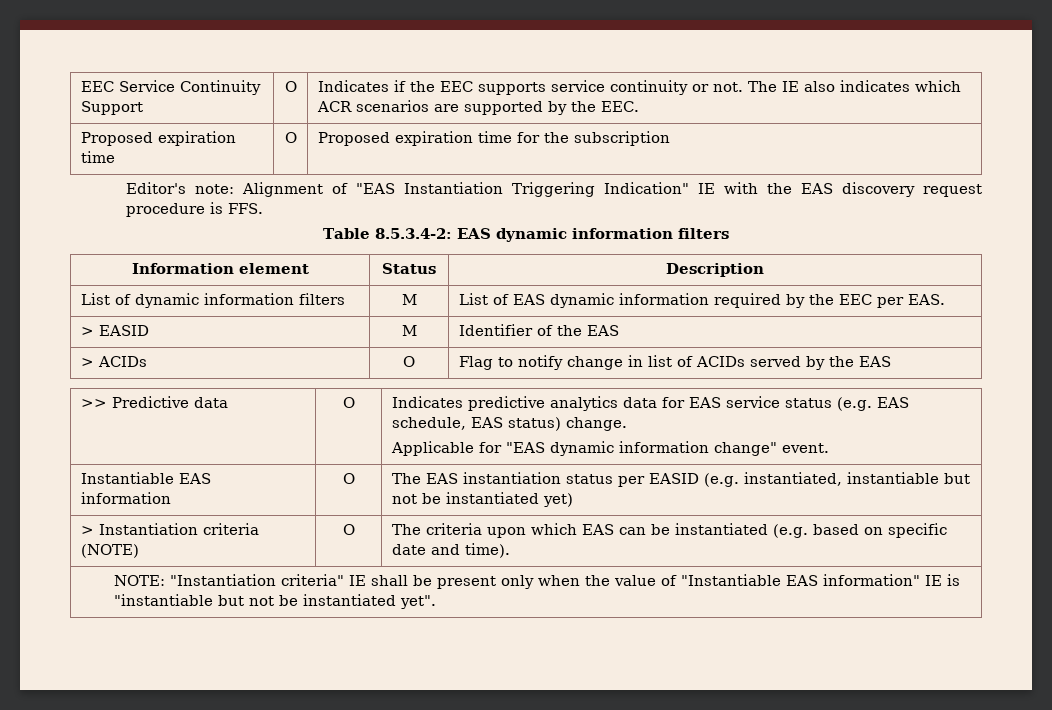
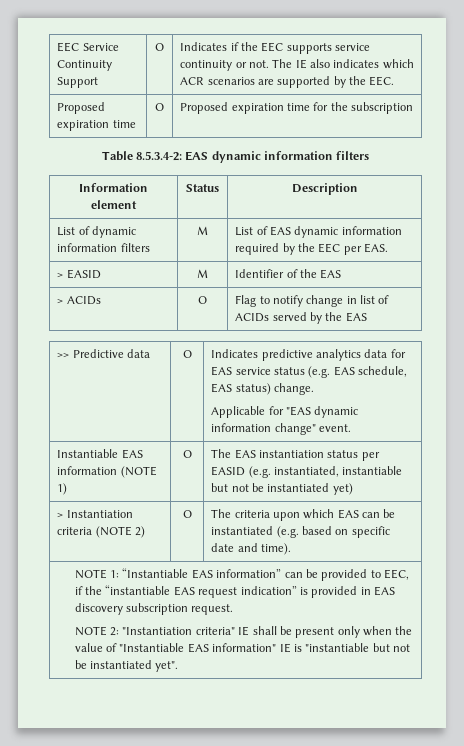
- Editor's note: Alignment of "EAS Instantiation Triggering Indication" IE with the EAS discovery request procedure is FFS.
- Instantiable EAS information | O | The EAS instantiation status per EASID (e.g. instantiated, instantiable but not be instantiated yet)
+ Instantiable EAS information (NOTE 1) | O | The EAS instantiation status per EASID (e.g. instantiated, instantiable but not be instantiated yet)
- > Instantiation criteria (NOTE) | O | The criteria upon which EAS can be instantiated (e.g. based on specific date and time).
+ > Instantiation criteria (NOTE 2) | O | The criteria upon which EAS can be instantiated (e.g. based on specific date and time).
- NOTE: "Instantiation criteria" IE shall be present only when the value of "Instantiable EAS information" IE is "instantiable but not be instantiated yet".
+ NOTE 1: “Instantiable EAS information” can be provided to EEC, if the “instantiable EAS request indication” is provided in EAS discovery subscription request.
+ NOTE 2: "Instantiation criteria" IE shall be present only when the value of "Instantiable EAS information" IE is "instantiable but not be instantiated yet".

